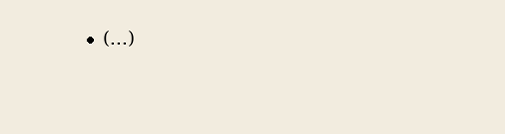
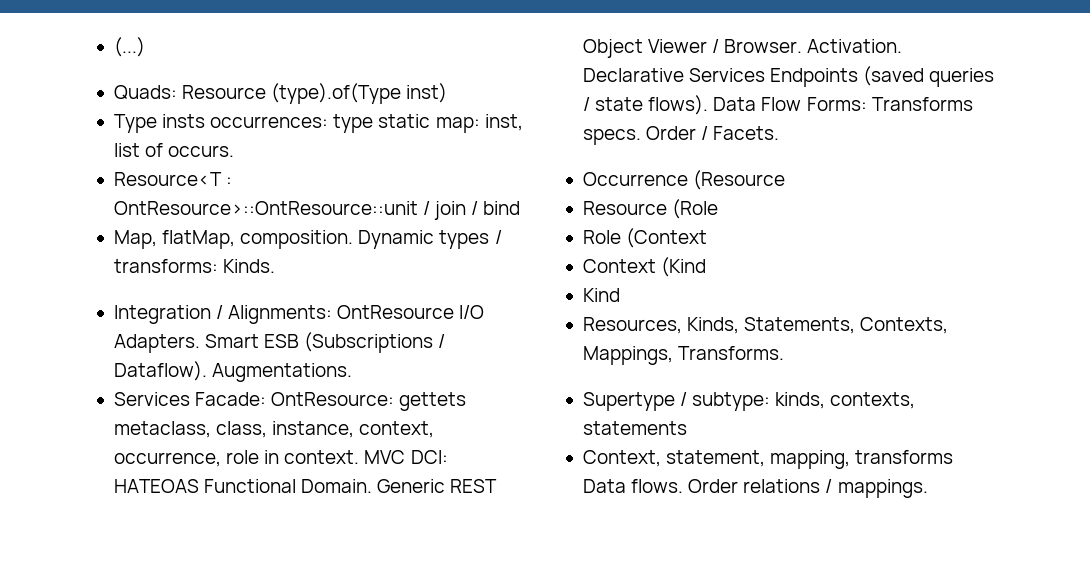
+ Quads: Resource (type).of(Type inst)
+ Type insts occurrences: type static map: inst, list of occurs.
+ Resource<T : OntResource>::OntResource::unit / join / bind
+ Map, flatMap, composition. Dynamic types / transforms: Kinds.
+ Integration / Alignments: OntResource I/O Adapters. Smart ESB (Subscriptions / Dataflow). Augmentations.
+ Services Facade: OntResource: gettets metaclass, class, instance, context, occurrence, role in context. MVC DCI: HATEOAS Functional Domain. Generic REST Object Viewer / Browser. Activation. Declarative Services Endpoints (saved queries / state flows). Data Flow Forms: Transforms specs. Order / Facets.
+ Occurrence (Resource
+ Resource (Role
+ Role (Context
+ Context (Kind
+ Kind
+ Resources, Kinds, Statements, Contexts, Mappings, Transforms.
+ Supertype / subtype: kinds, contexts, statements
+ Context, statement, mapping, transforms Data flows. Order relations / mappings.

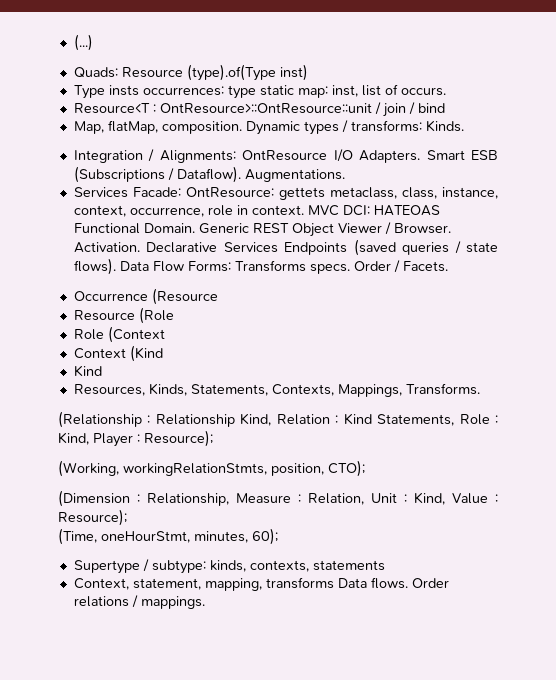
+ (Relationship : Relationship Kind, Relation : Kind Statements, Role : Kind, Player : Resource);
+ (Working, workingRelationStmts, position, CTO);
+ (Dimension : Relationship, Measure : Relation, Unit : Kind, Value : Resource);
+ (Time, oneHourStmt, minutes, 60);

